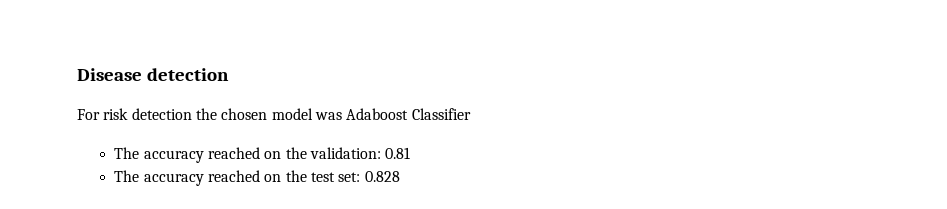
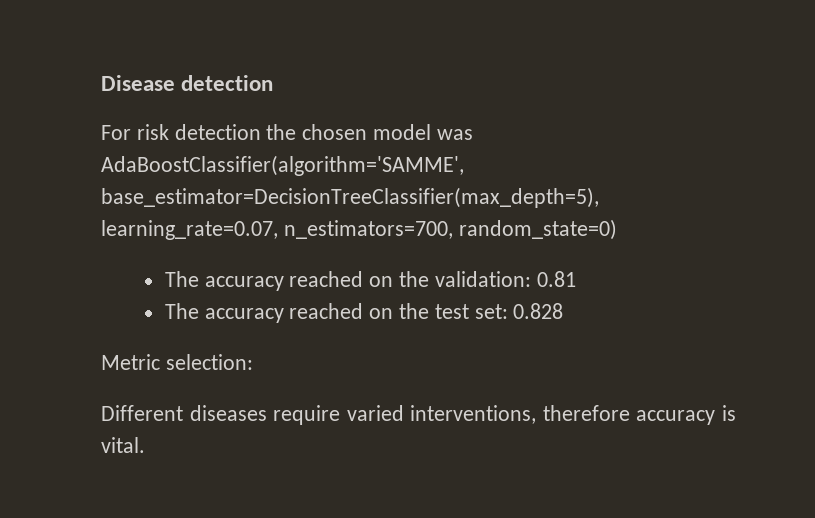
- For risk detection the chosen model was Adaboost Classifier
+ For risk detection the chosen model was AdaBoostClassifier(algorithm='SAMME', base_estimator=DecisionTreeClassifier(max_depth=5), learning_rate=0.07, n_estimators=700, random_state=0)
+ Metric selection:
+ Different diseases require varied interventions, therefore accuracy is vital.

